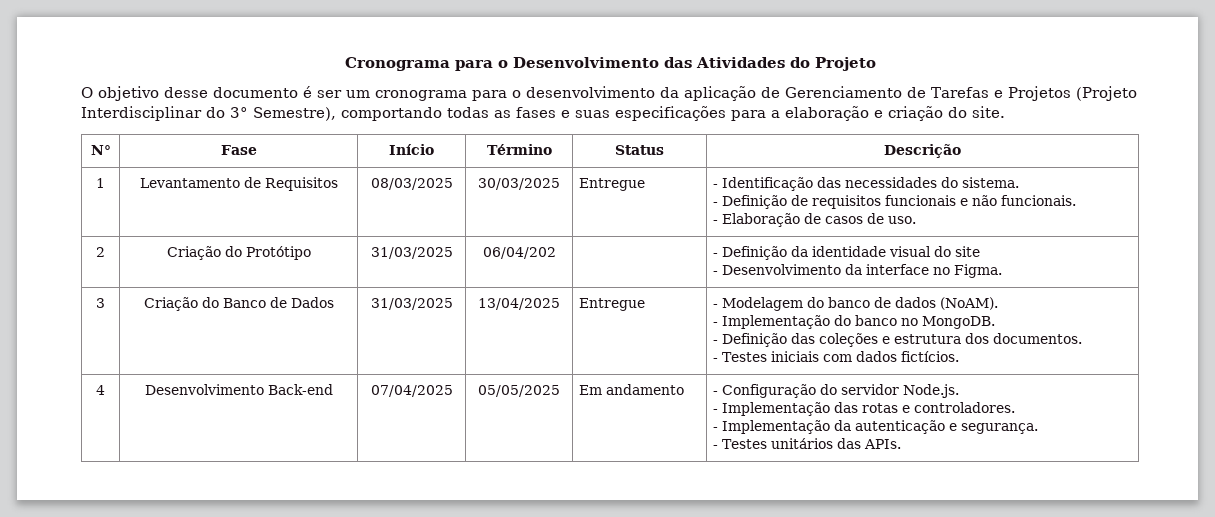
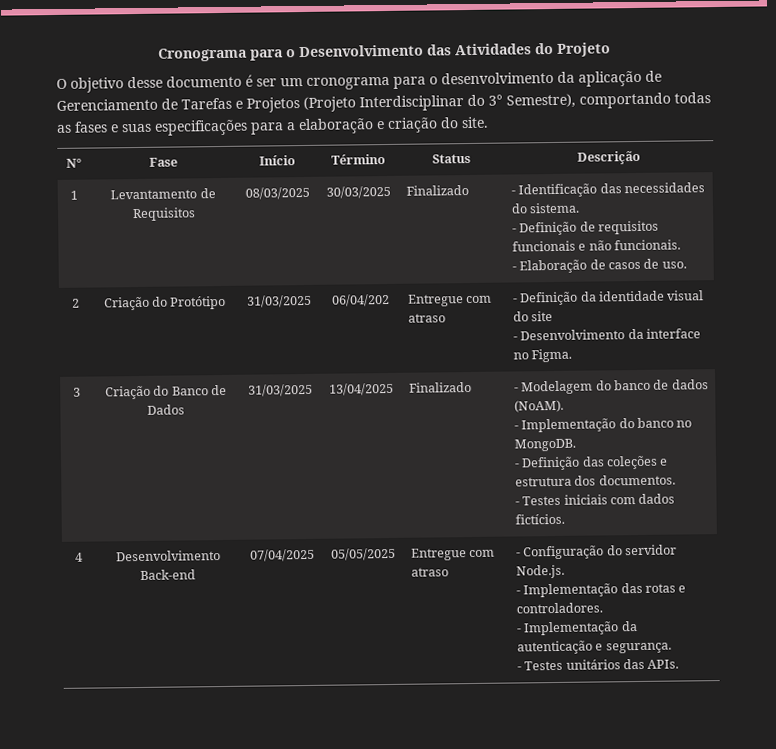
- 1 | Levantamento de Requisitos | 08/03/2025 | 30/03/2025 | Entregue | - Identificação das necessidades do sistema.
+ 1 | Levantamento de Requisitos | 08/03/2025 | 30/03/2025 | Finalizado | - Identificação das necessidades do sistema.
- 2 | Criação do Protótipo | 31/03/2025 | 06/04/202 | | - Definição da identidade visual do site
+ 2 | Criação do Protótipo | 31/03/2025 | 06/04/202 | Entregue com atraso | - Definição da identidade visual do site
- 3 | Criação do Banco de Dados | 31/03/2025 | 13/04/2025 | Entregue | - Modelagem do banco de dados (NoAM).
+ 3 | Criação do Banco de Dados | 31/03/2025 | 13/04/2025 | Finalizado | - Modelagem do banco de dados (NoAM).
- 4 | Desenvolvimento Back-end | 07/04/2025 | 05/05/2025 | Em andamento | - Configuração do servidor Node.js.
+ 4 | Desenvolvimento Back-end | 07/04/2025 | 05/05/2025 | Entregue com atraso | - Configuração do servidor Node.js.

